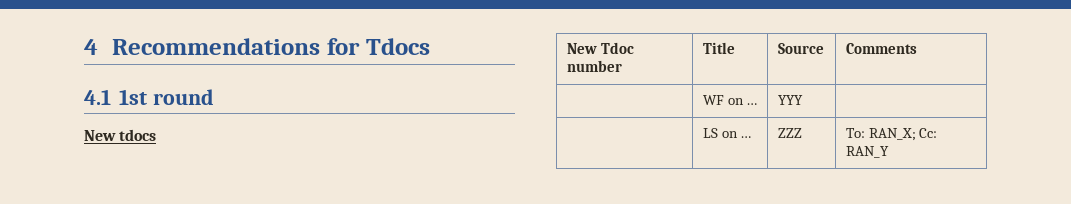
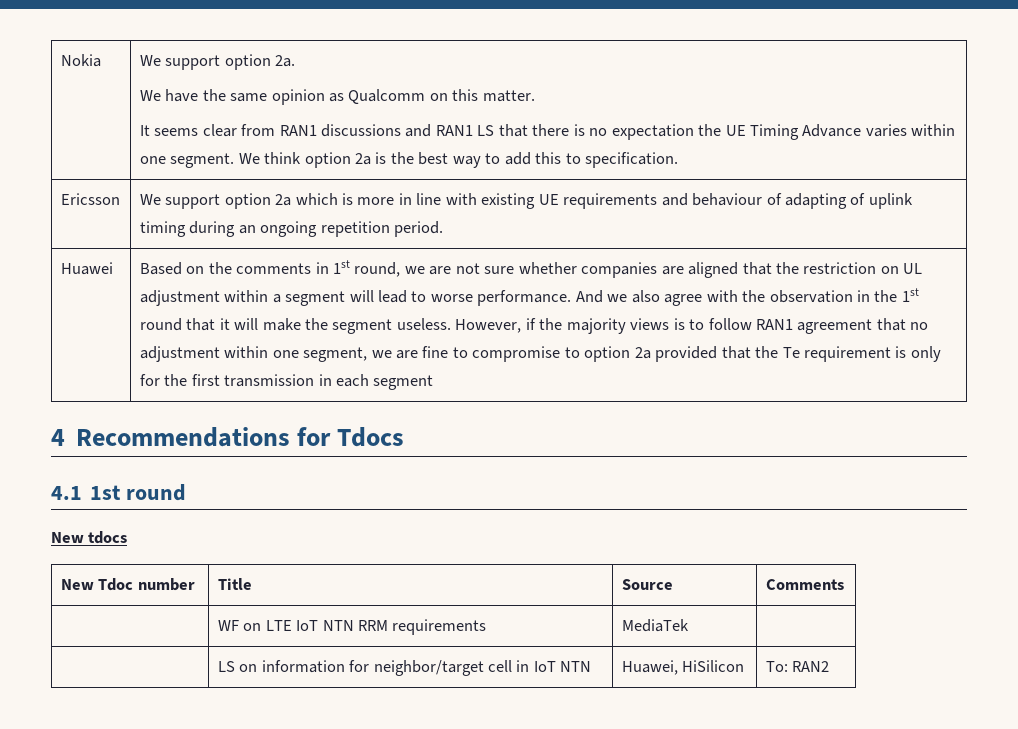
+ Nokia | We support option 2a.
+ We have the same opinion as Qualcomm on this matter.
+ It seems clear from RAN1 discussions and RAN1 LS that there is no expectation the UE Timing Advance varies within one segment. We think option 2a is the best way to add this to specification.
+ Ericsson | We support option 2a which is more in line with existing UE requirements and behaviour of adapting of uplink timing during an ongoing repetition period.
+ Huawei | Based on the comments in 1st round, we are not sure whether companies are aligned that the restriction on UL adjustment within a segment will lead to worse performance. And we also agree with the observation in the 1st round that it will make the segment useless. However, if the majority views is to follow RAN1 agreement that no adjustment within one segment, we are fine to compromise to option 2a provided that the Te requirement is only for the first transmission in each segment
- | WF on … | YYY |
- | LS on … | ZZZ | To: RAN_X; Cc: RAN_Y
+ | WF on LTE IoT NTN RRM requirements | MediaTek |
+ | LS on information for neighbor/target cell in IoT NTN | Huawei, HiSilicon | To: RAN2

